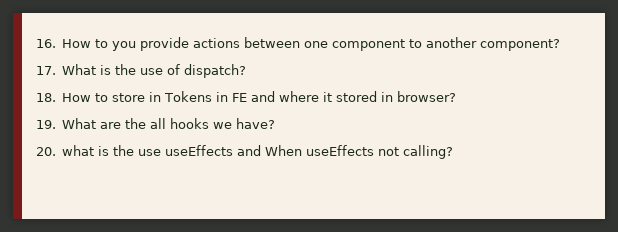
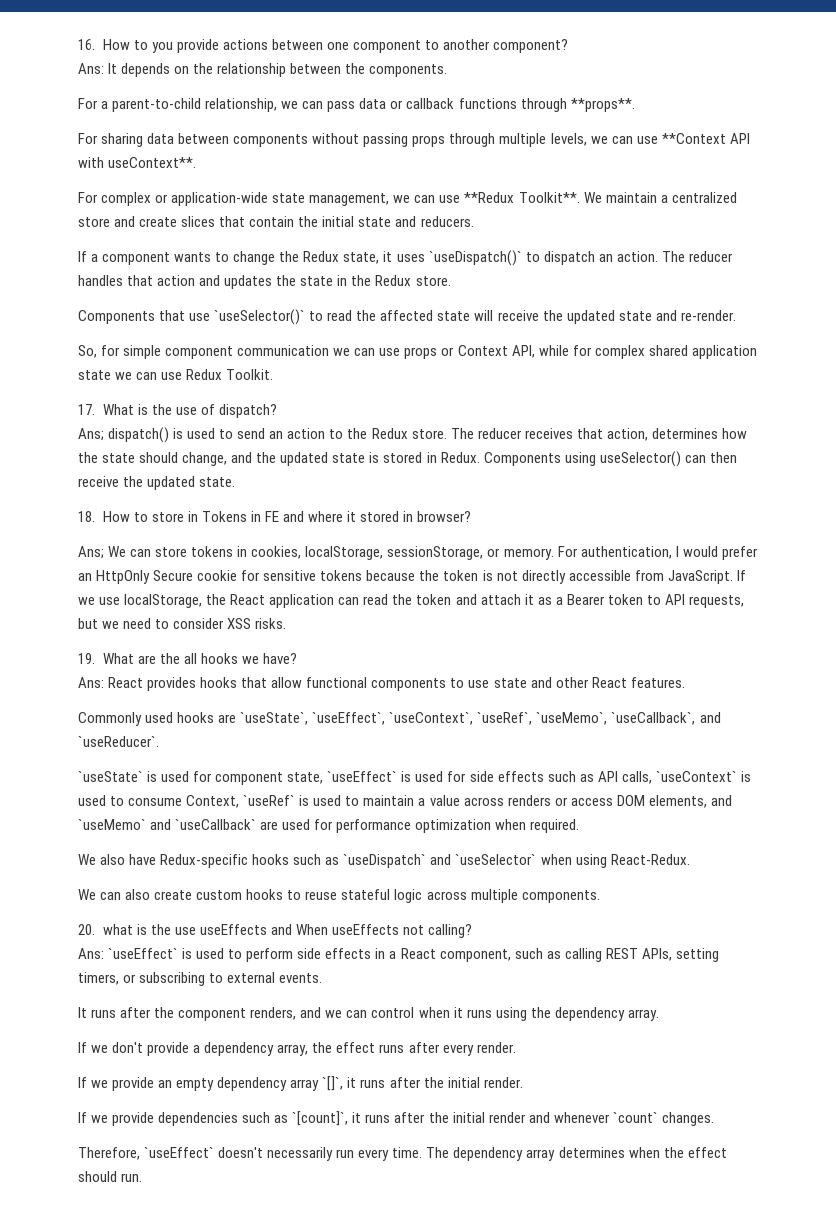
+ Ans: It depends on the relationship between the components.
+ For a parent-to-child relationship, we can pass data or callback functions through **props**.
+ For sharing data between components without passing props through multiple levels, we can use **Context API with useContext**.
+ For complex or application-wide state management, we can use **Redux Toolkit**. We maintain a centralized store and create slices that contain the initial state and reducers.
+ If a component wants to change the Redux state, it uses `useDispatch()` to dispatch an action. The reducer handles that action and updates the state in the Redux store.
+ Components that use `useSelector()` to read the affected state will receive the updated state and re-render.
+ So, for simple component communication we can use props or Context API, while for complex shared application state we can use Redux Toolkit.
+ Ans; dispatch() is used to send an action to the Redux store. The reducer receives that action, determines how the state should change, and the updated state is stored in Redux. Components using useSelector() can then receive the updated state.
+ Ans; We can store tokens in cookies, localStorage, sessionStorage, or memory. For authentication, I would prefer an HttpOnly Secure cookie for sensitive tokens because the token is not directly accessible from JavaScript. If we use localStorage, the React application can read the token and attach it as a Bearer token to API requests, but we need to consider XSS risks.
+ Ans: React provides hooks that allow functional components to use state and other React features.
+ Commonly used hooks are `useState`, `useEffect`, `useContext`, `useRef`, `useMemo`, `useCallback`, and `useReducer`.
+ `useState` is used for component state, `useEffect` is used for side effects such as API calls, `useContext` is used to consume Context, `useRef` is used to maintain a value across renders or access DOM elements, and `useMemo` and `useCallback` are used for performance optimization when required.
+ We also have Redux-specific hooks such as `useDispatch` and `useSelector` when using React-Redux.
+ We can also create custom hooks to reuse stateful logic across multiple components.
+ Ans: `useEffect` is used to perform side effects in a React component, such as calling REST APIs, setting timers, or subscribing to external events.
+ It runs after the component renders, and we can control when it runs using the dependency array.
+ If we don't provide a dependency array, the effect runs after every render.
+ If we provide an empty dependency array `[]`, it runs after the initial render.
+ If we provide dependencies such as `[count]`, it runs after the initial render and whenever `count` changes.
+ Therefore, `useEffect` doesn't necessarily run every time. The dependency array determines when the effect should run.

